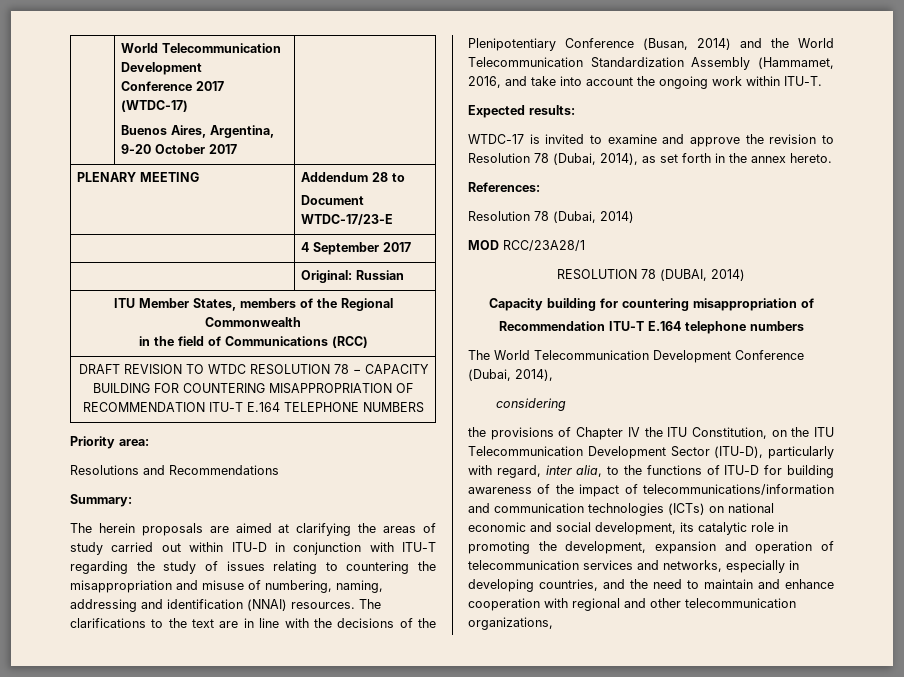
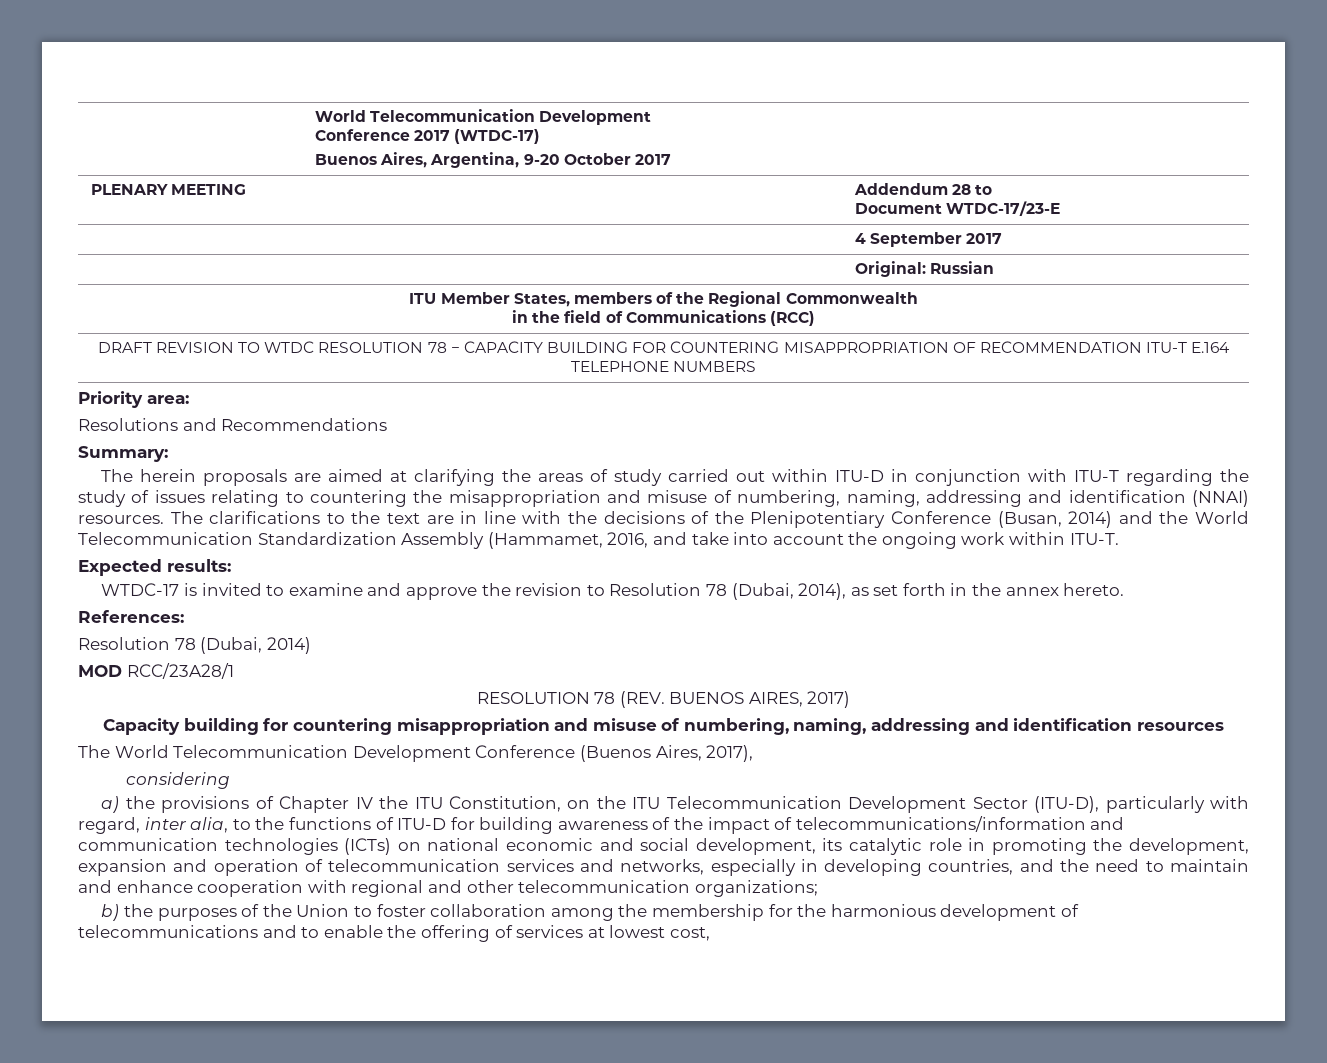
- RESOLUTION 78 (DUBAI, 2014)
+ RESOLUTION 78 (REV. BUENOS AIRES, 2017)
- Capacity building for countering misappropriation of
- Recommendation ITU-T E.164 telephone numbers
+ Capacity building for countering misappropriation and misuse of numbering, naming, addressing and identification resources
- The World Telecommunication Development Conference (Dubai, 2014),
+ The World Telecommunication Development Conference (Buenos Aires, 2017),
- the provisions of Chapter IV the ITU Constitution, on the ITU Telecommunication Development Sector (ITU-D), particularly with regard, inter alia, to the functions of ITU-D for building awareness of the impact of telecommunications/information and communication technologies (ICTs) on national economic and social development, its catalytic role in promoting the development, expansion and operation of telecommunication services and networks, especially in developing countries, and the need to maintain and enhance cooperation with regional and other telecommunication organizations,
+ a) the provisions of Chapter IV the ITU Constitution, on the ITU Telecommunication Development Sector (ITU-D), particularly with regard, inter alia, to the functions of ITU-D for building awareness of the impact of telecommunications/information and communication technologies (ICTs) on national economic and social development, its catalytic role in promoting the development, expansion and operation of telecommunication services and networks, especially in developing countries, and the need to maintain and enhance cooperation with regional and other telecommunication organizations;
+ b) the purposes of the Union to foster collaboration among the membership for the harmonious development of telecommunications and to enable the offering of services at lowest cost,

